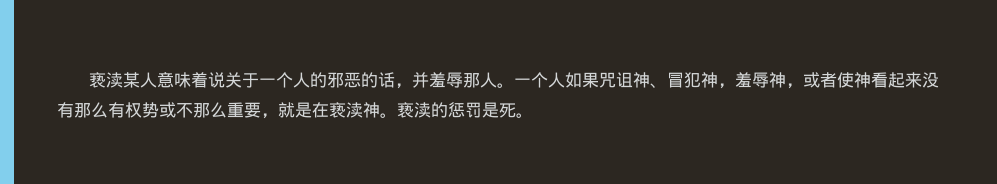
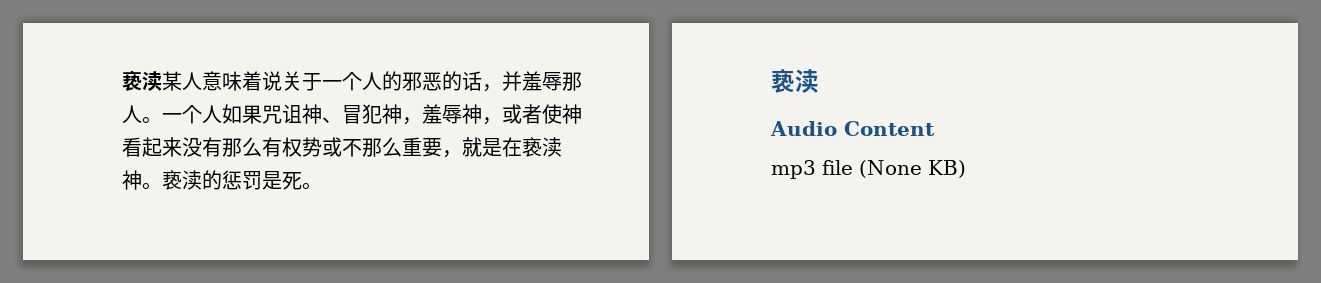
  亵渎的惩罚是死。
+ 亵渎
+ Audio Content
+ mp3 file (None KB)

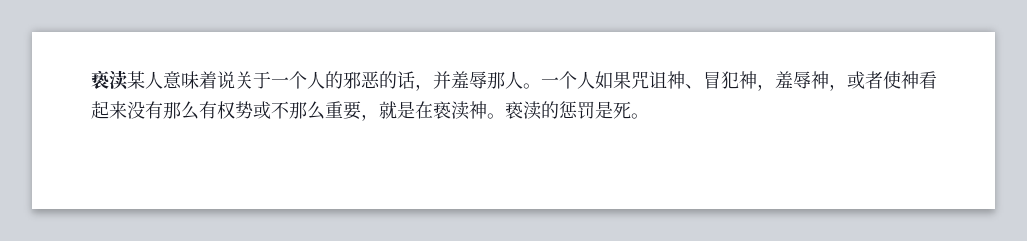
  亵渎的惩罚是死。
- 亵渎
- Audio Content
- mp3 file (None KB)

